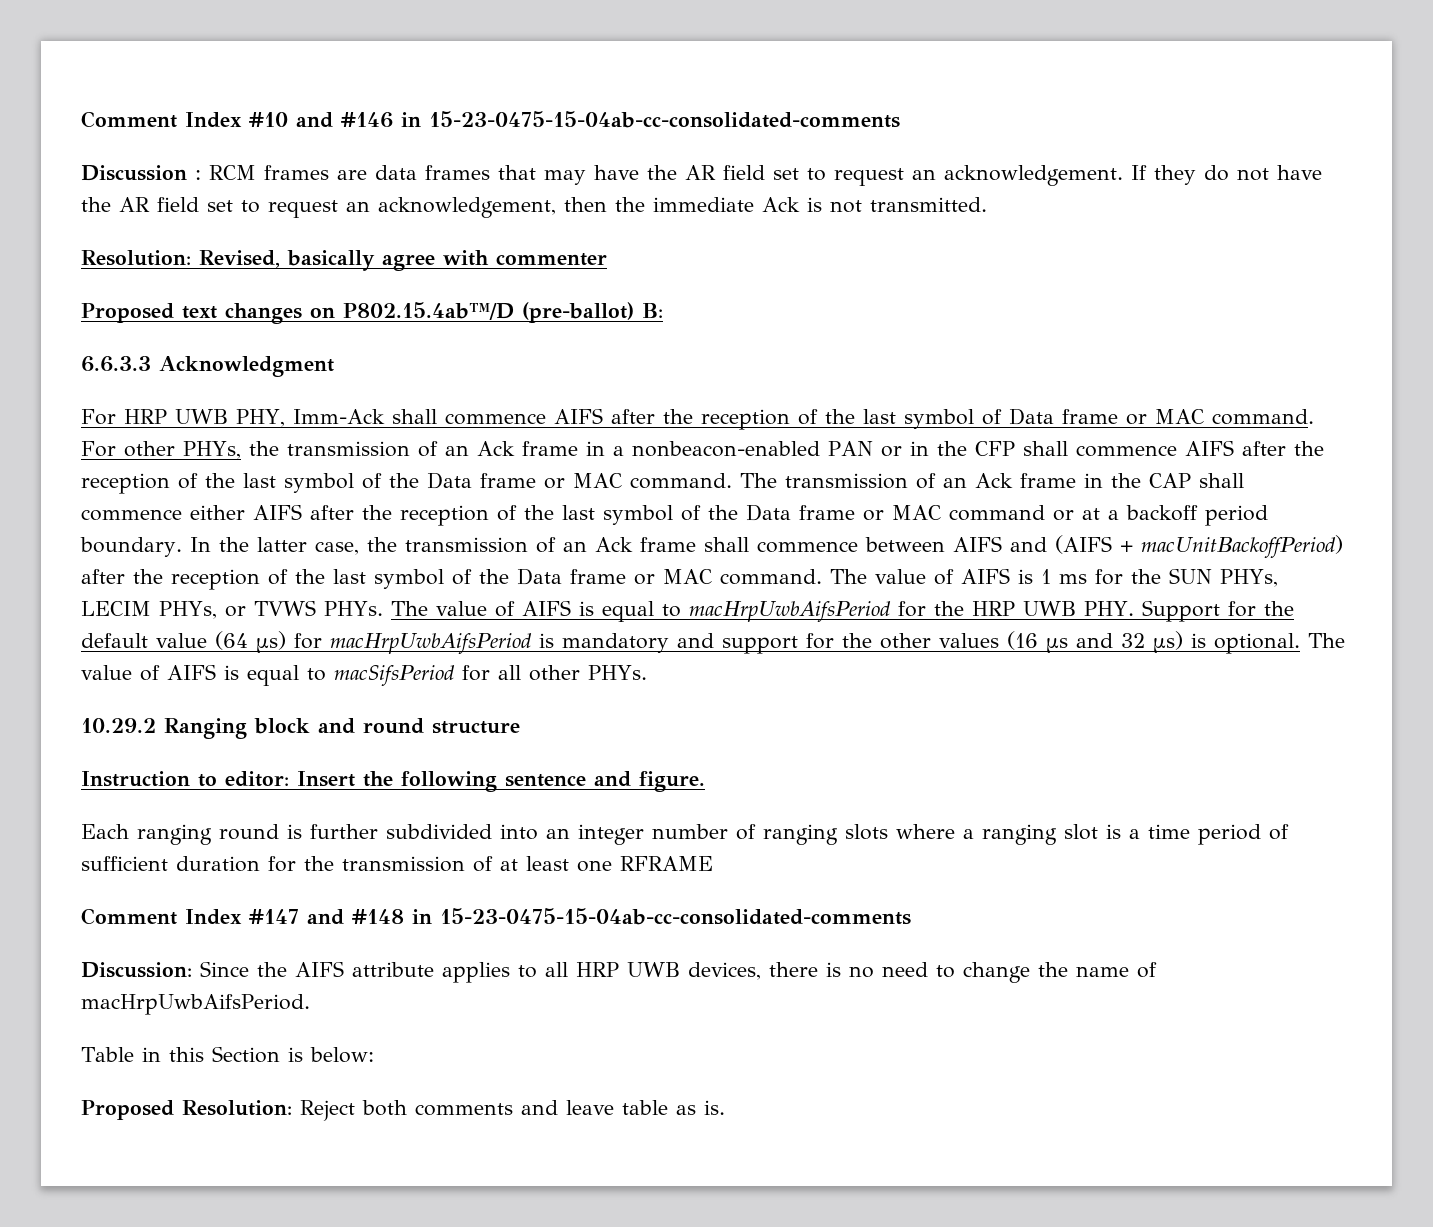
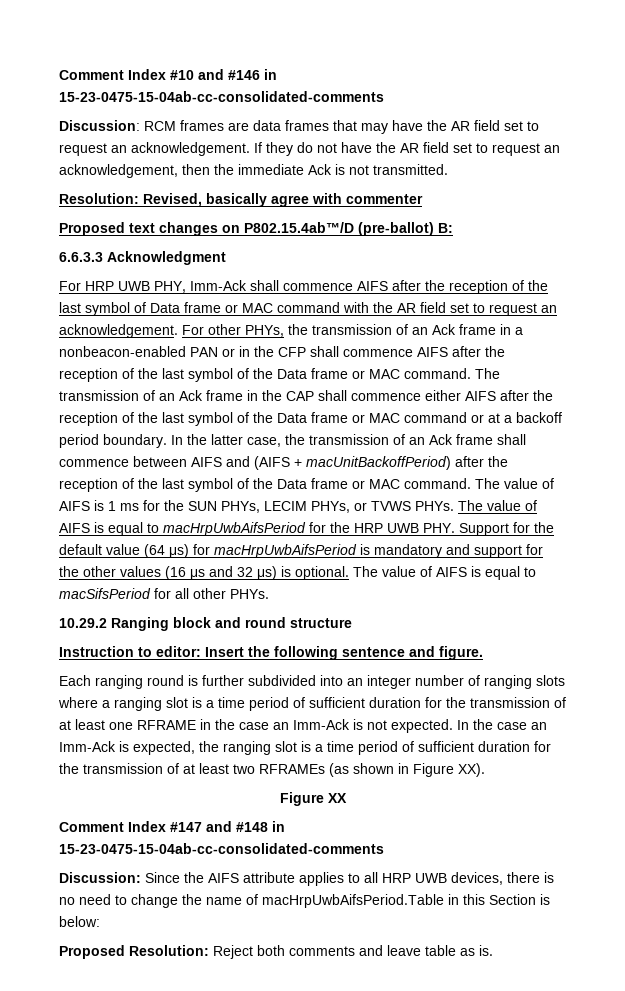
- Discussion : RCM frames are data frames that may have the AR field set to request an acknowledgement.
+ Discussion: RCM frames are data frames that may have the AR field set to request an acknowledgement.
- For HRP UWB PHY, Imm-Ack shall commence AIFS after the reception of the last symbol of Data frame or MAC command.
+ For HRP UWB PHY, Imm-Ack shall commence AIFS after the reception of the last symbol of Data frame or MAC command with the AR field set to request an acknowledgement.
- Each ranging round is further subdivided into an integer number of ranging slots where a ranging slot is a time period of sufficient duration for the transmission of at least one RFRAME
+ Each ranging round is further subdivided into an integer number of ranging slots where a ranging slot is a time period of sufficient duration for the transmission of at least one RFRAME in the case an Imm-Ack is not expected. In the case an Imm-Ack is expected, the ranging slot is a time period of sufficient duration for the transmission of at least two RFRAMEs (as shown in Figure XX).
+ Figure XX
- Discussion: Since the AIFS attribute applies to all HRP UWB devices, there is no need to change the name of macHrpUwbAifsPeriod.
- Table in this Section is below:
+ Discussion: Since the AIFS attribute applies to all HRP UWB devices, there is no need to change the name of macHrpUwbAifsPeriod.Table in this Section is below:

